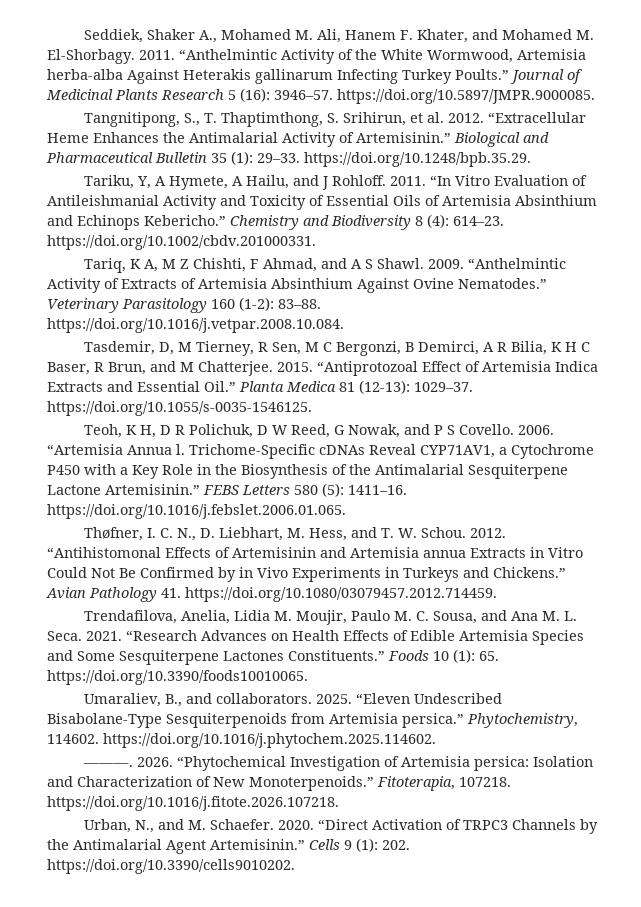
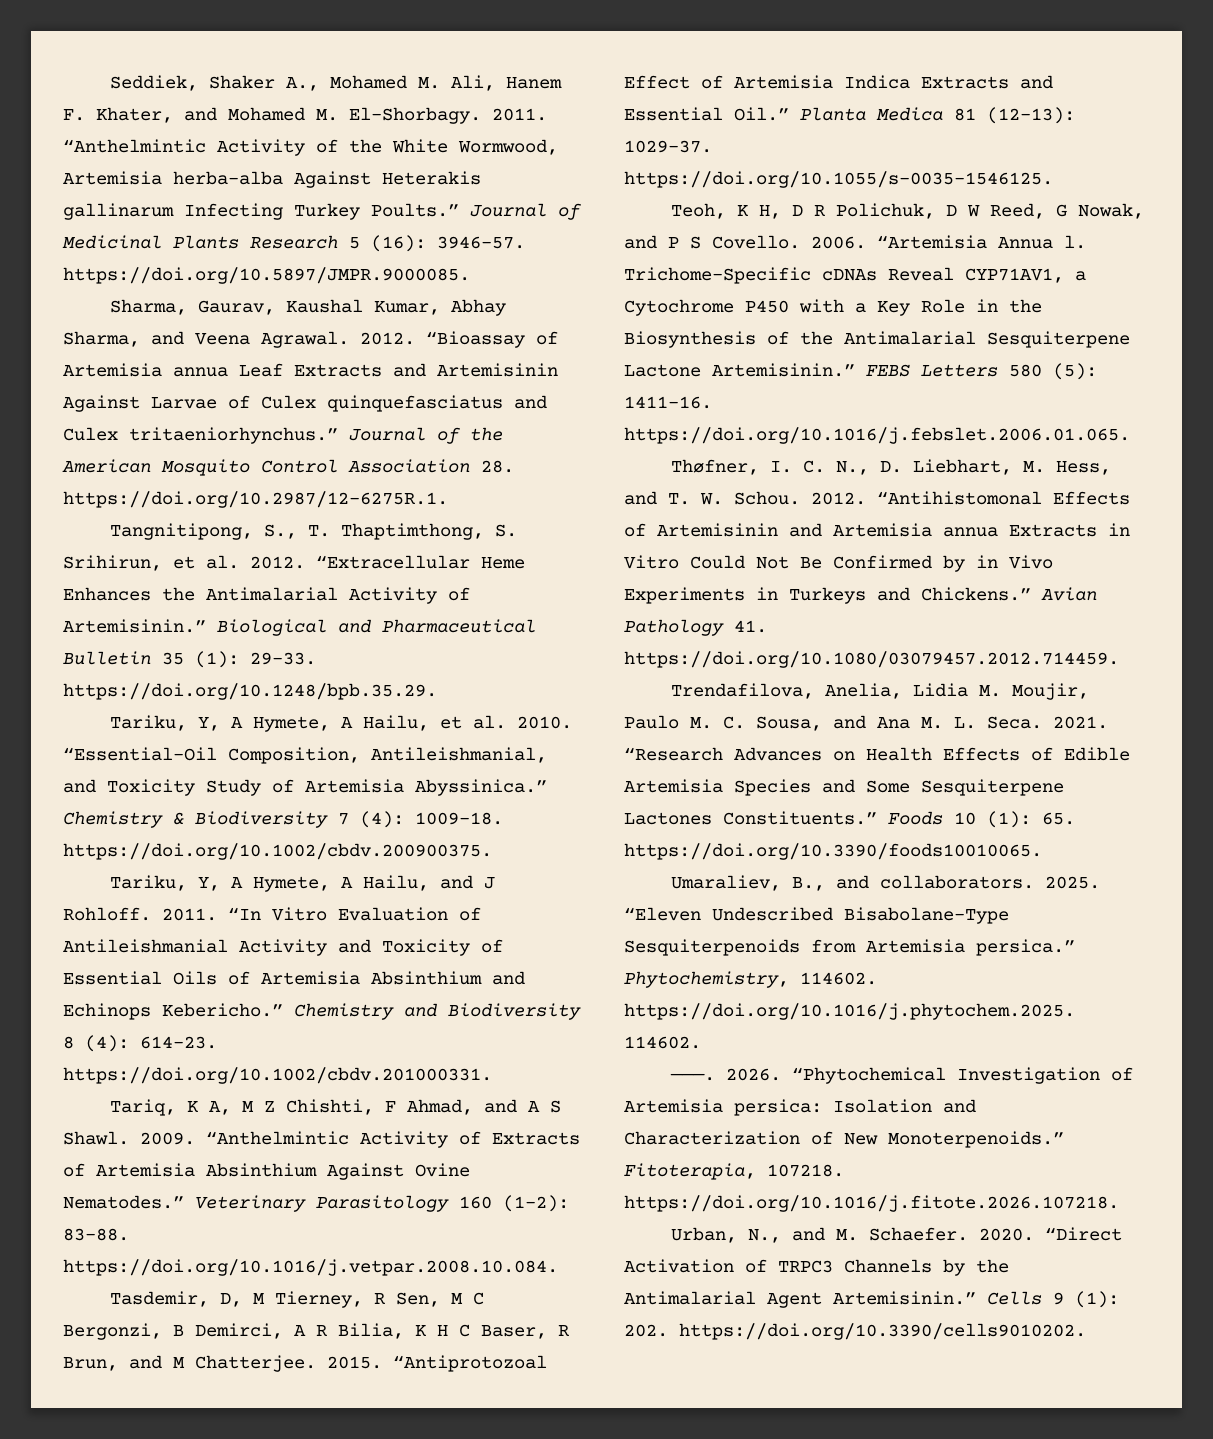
+ Sharma, Gaurav, Kaushal Kumar, Abhay Sharma, and Veena Agrawal. 2012. “Bioassay of Artemisia annua Leaf Extracts and Artemisinin Against Larvae of Culex quinquefasciatus and Culex tritaeniorhynchus.” Journal of the American Mosquito Control Association 28. https://doi.org/10.2987/12-6275R.1.
+ Tariku, Y, A Hymete, A Hailu, et al. 2010. “Essential-Oil Composition, Antileishmanial, and Toxicity Study of Artemisia Abyssinica.” Chemistry & Biodiversity 7 (4): 1009–18. https://doi.org/10.1002/cbdv.200900375.

